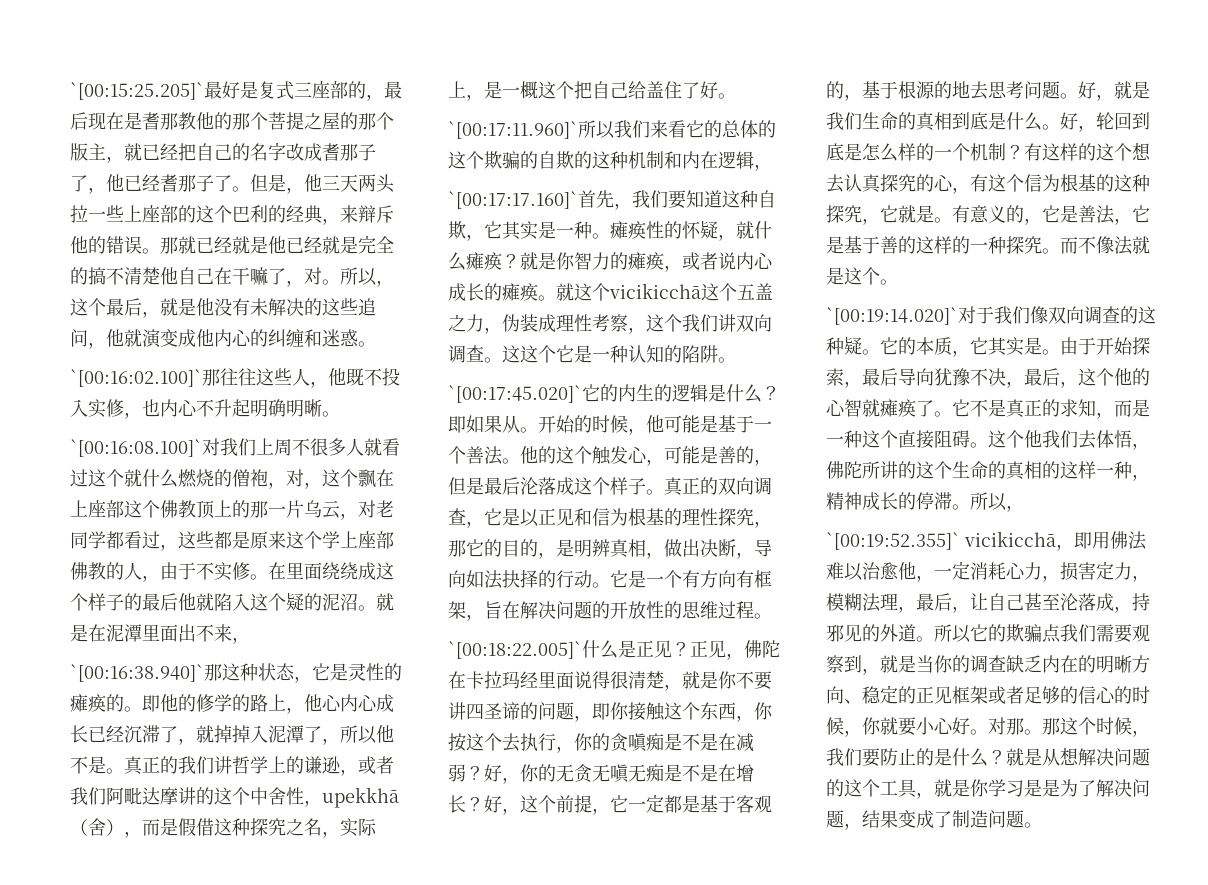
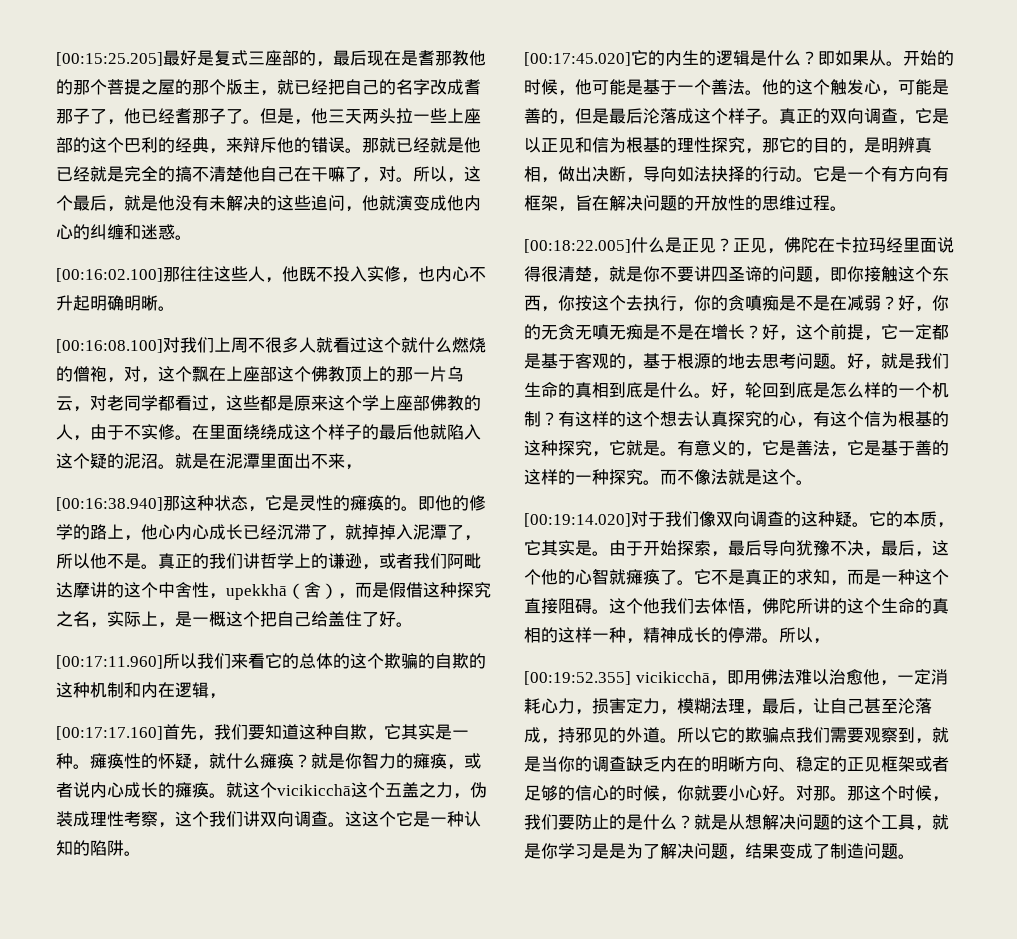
- `[00:15:25.205]`最好是复式三座部的，最后现在是耆那教他的那个菩提之屋的那个版主，就已经把自己的名字改成耆那子了，他已经耆那子了。
+ [00:15:25.205]最好是复式三座部的，最后现在是耆那教他的那个菩提之屋的那个版主，就已经把自己的名字改成耆那子了，他已经耆那子了。
- `[00:16:02.100]`那往往这些人，他既不投入实修，也内心不升起明确明晰。
+ [00:16:02.100]那往往这些人，他既不投入实修，也内心不升起明确明晰。
- `[00:16:08.100]`对我们上周不很多人就看过这个就什么燃烧的僧袍，对，这个飘在上座部这个佛教顶上的那一片乌云，对老同学都看过，这些都是原来这个学上座部佛教的人，由于不实修。
+ [00:16:08.100]对我们上周不很多人就看过这个就什么燃烧的僧袍，对，这个飘在上座部这个佛教顶上的那一片乌云，对老同学都看过，这些都是原来这个学上座部佛教的人，由于不实修。
- `[00:16:38.940]`那这种状态，它是灵性的瘫痪的。
+ [00:16:38.940]那这种状态，它是灵性的瘫痪的。
- `[00:17:11.960]`所以我们来看它的总体的这个欺骗的自欺的这种机制和内在逻辑，
+ [00:17:11.960]所以我们来看它的总体的这个欺骗的自欺的这种机制和内在逻辑，
- `[00:17:17.160]`首先，我们要知道这种自欺，它其实是一种。
+ [00:17:17.160]首先，我们要知道这种自欺，它其实是一种。
- `[00:17:45.020]`它的内生的逻辑是什么？
+ [00:17:45.020]它的内生的逻辑是什么？
- `[00:18:22.005]`什么是正见？
+ [00:18:22.005]什么是正见？
- `[00:19:14.020]`对于我们像双向调查的这种疑。
+ [00:19:14.020]对于我们像双向调查的这种疑。
- `[00:19:52.355]` vicikicchā，即用佛法难以治愈他，一定消耗心力，损害定力，模糊法理，最后，让自己甚至沦落成，持邪见的外道。
+ [00:19:52.355] vicikicchā，即用佛法难以治愈他，一定消耗心力，损害定力，模糊法理，最后，让自己甚至沦落成，持邪见的外道。

